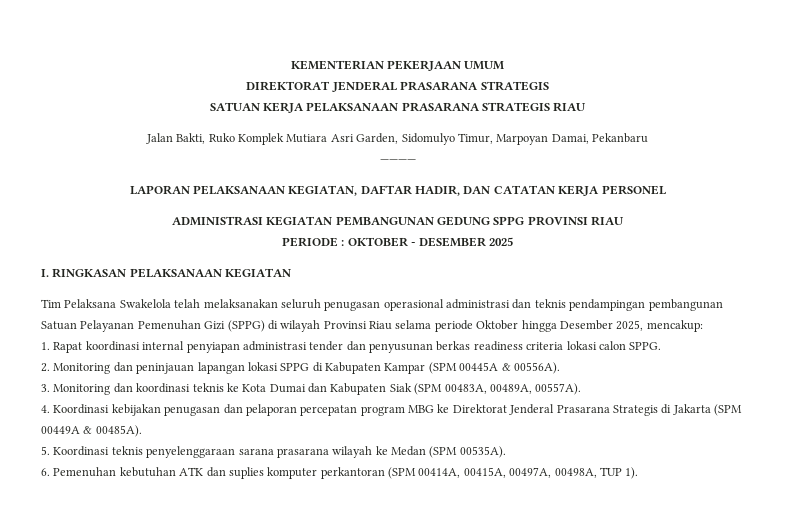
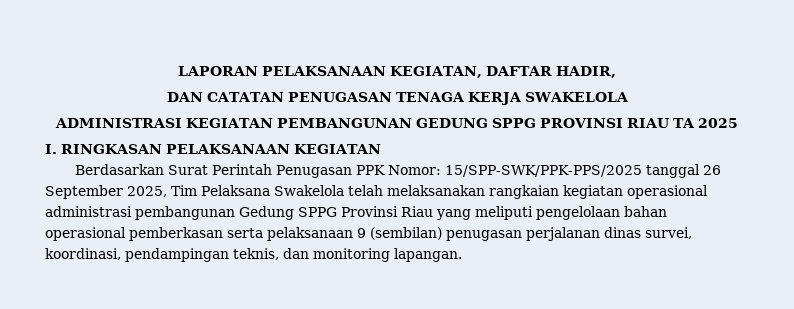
- KEMENTERIAN PEKERJAAN UMUM
- DIREKTORAT JENDERAL PRASARANA STRATEGIS
- SATUAN KERJA PELAKSANAAN PRASARANA STRATEGIS RIAU
- Jalan Bakti, Ruko Komplek Mutiara Asri Garden, Sidomulyo Timur, Marpoyan Damai, Pekanbaru
- ————
- LAPORAN PELAKSANAAN KEGIATAN, DAFTAR HADIR, DAN CATATAN KERJA PERSONEL
+ LAPORAN PELAKSANAAN KEGIATAN, DAFTAR HADIR,
+ DAN CATATAN PENUGASAN TENAGA KERJA SWAKELOLA
- ADMINISTRASI KEGIATAN PEMBANGUNAN GEDUNG SPPG PROVINSI RIAU
- PERIODE : OKTOBER - DESEMBER 2025
+ ADMINISTRASI KEGIATAN PEMBANGUNAN GEDUNG SPPG PROVINSI RIAU TA 2025
- Tim Pelaksana Swakelola telah melaksanakan seluruh penugasan operasional administrasi dan teknis pendampingan pembangunan Satuan Pelayanan Pemenuhan Gizi (SPPG) di wilayah Provinsi Riau selama periode Oktober hingga Desember 2025, mencakup:
- 1. Rapat koordinasi internal penyiapan administrasi tender dan penyusunan berkas readiness criteria lokasi calon SPPG.
- 2. Monitoring dan peninjauan lapangan lokasi SPPG di Kabupaten Kampar (SPM 00445A & 00556A).
- 3. Monitoring dan koordinasi teknis ke Kota Dumai dan Kabupaten Siak (SPM 00483A, 00489A, 00557A).
- 4. Koordinasi kebijakan penugasan dan pelaporan percepatan program MBG ke Direktorat Jenderal Prasarana Strategis di Jakarta (SPM 00449A & 00485A).
- 5. Koordinasi teknis penyelenggaraan sarana prasarana wilayah ke Medan (SPM 00535A).
- 6. Pemenuhan kebutuhan ATK dan suplies komputer perkantoran (SPM 00414A, 00415A, 00497A, 00498A, TUP 1).
+ Berdasarkan Surat Perintah Penugasan PPK Nomor: 15/SPP-SWK/PPK-PPS/2025 tanggal 26 September 2025, Tim Pelaksana Swakelola telah melaksanakan rangkaian kegiatan operasional administrasi pembangunan Gedung SPPG Provinsi Riau yang meliputi pengelolaan bahan operasional pemberkasan serta pelaksanaan 9 (sembilan) penugasan perjalanan dinas survei, koordinasi, pendampingan teknis, dan monitoring lapangan.

